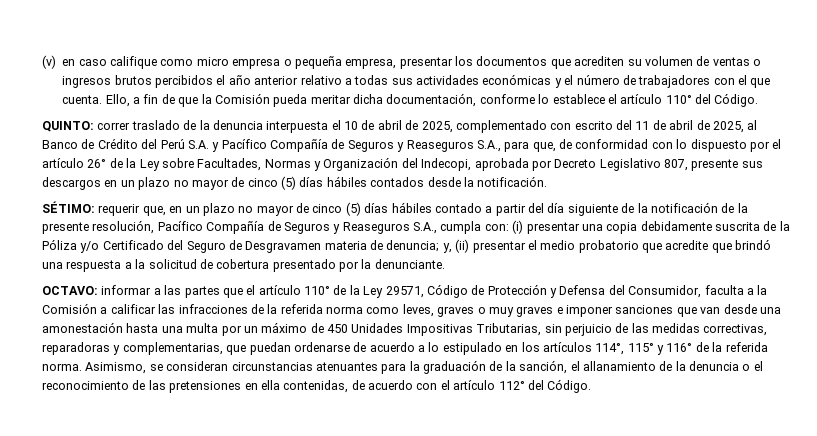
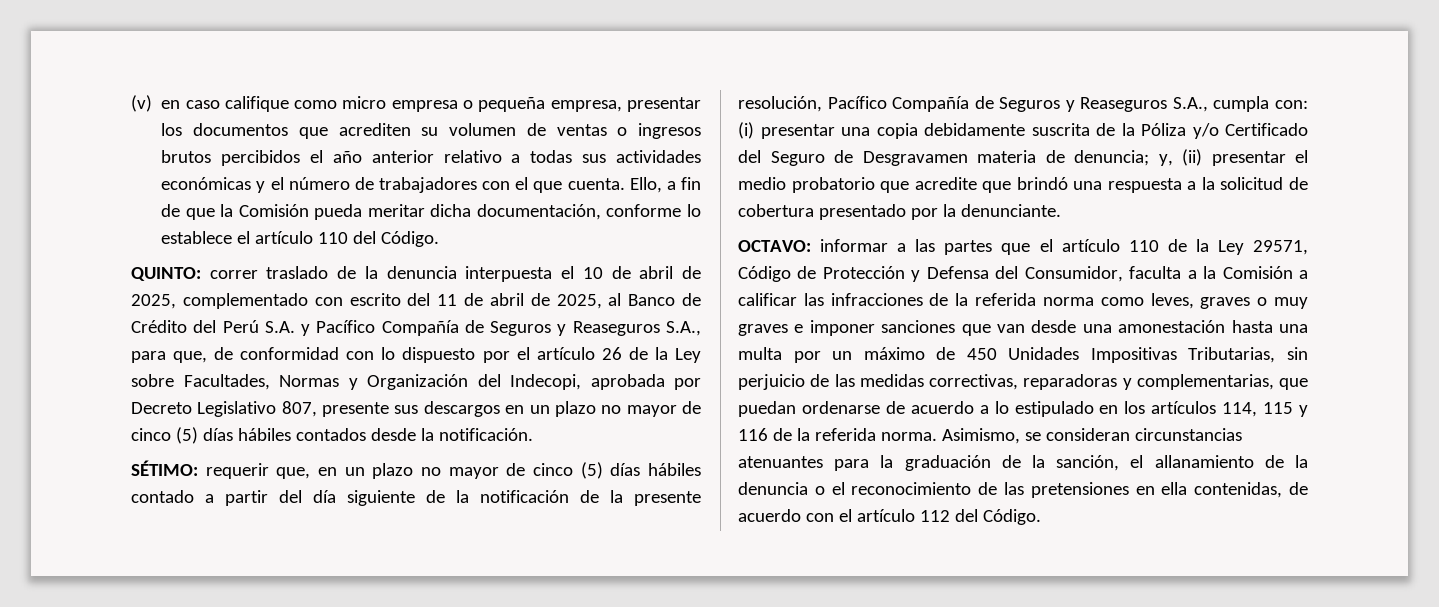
- Ello, a fin de que la Comisión pueda meritar dicha documentación, conforme lo establece el artículo 110° del Código.
+ Ello, a fin de que la Comisión pueda meritar dicha documentación, conforme lo establece el artículo 110 del Código.
- correr traslado de la denuncia interpuesta el 10 de abril de 2025, complementado con escrito del 11 de abril de 2025, al Banco de Crédito del Perú S.A. y Pacífico Compañía de Seguros y Reaseguros S.A., para que, de conformidad con lo dispuesto por el artículo 26° de la Ley sobre Facultades, Normas y Organización del Indecopi, aprobada por Decreto Legislativo 807, presente sus descargos en un plazo no mayor de cinco (5) días hábiles contados desde la notificación.
+ correr traslado de la denuncia interpuesta el 10 de abril de 2025, complementado con escrito del 11 de abril de 2025, al Banco de Crédito del Perú S.A. y Pacífico Compañía de Seguros y Reaseguros S.A., para que, de conformidad con lo dispuesto por el artículo 26 de la Ley sobre Facultades, Normas y Organización del Indecopi, aprobada por Decreto Legislativo 807, presente sus descargos en un plazo no mayor de cinco (5) días hábiles contados desde la notificación.
- informar a las partes que el artículo 110° de la Ley 29571, Código de Protección y Defensa del Consumidor, faculta a la Comisión a calificar las infracciones de la referida norma como leves, graves o muy graves e imponer sanciones que van desde una amonestación hasta una multa por un máximo de 450 Unidades Impositivas Tributarias, sin perjuicio de las medidas correctivas, reparadoras y complementarias, que puedan ordenarse de acuerdo a lo estipulado en los artículos 114°, 115° y 116° de la referida norma.
+ informar a las partes que el artículo 110 de la Ley 29571, Código de Protección y Defensa del Consumidor, faculta a la Comisión a calificar las infracciones de la referida norma como leves, graves o muy graves e imponer sanciones que van desde una amonestación hasta una multa por un máximo de 450 Unidades Impositivas Tributarias, sin perjuicio de las medidas correctivas, reparadoras y complementarias, que puedan ordenarse de acuerdo a lo estipulado en los artículos 114, 115 y 116 de la referida norma.
- Asimismo, se consideran circunstancias atenuantes para la graduación de la sanción, el allanamiento de la denuncia o el reconocimiento de las pretensiones en ella contenidas, de acuerdo con el artículo 112° del Código.
+ Asimismo, se consideran circunstancias atenuantes para la graduación de la sanción, el allanamiento de la denuncia o el reconocimiento de las pretensiones en ella contenidas, de acuerdo con el artículo 112 del Código.

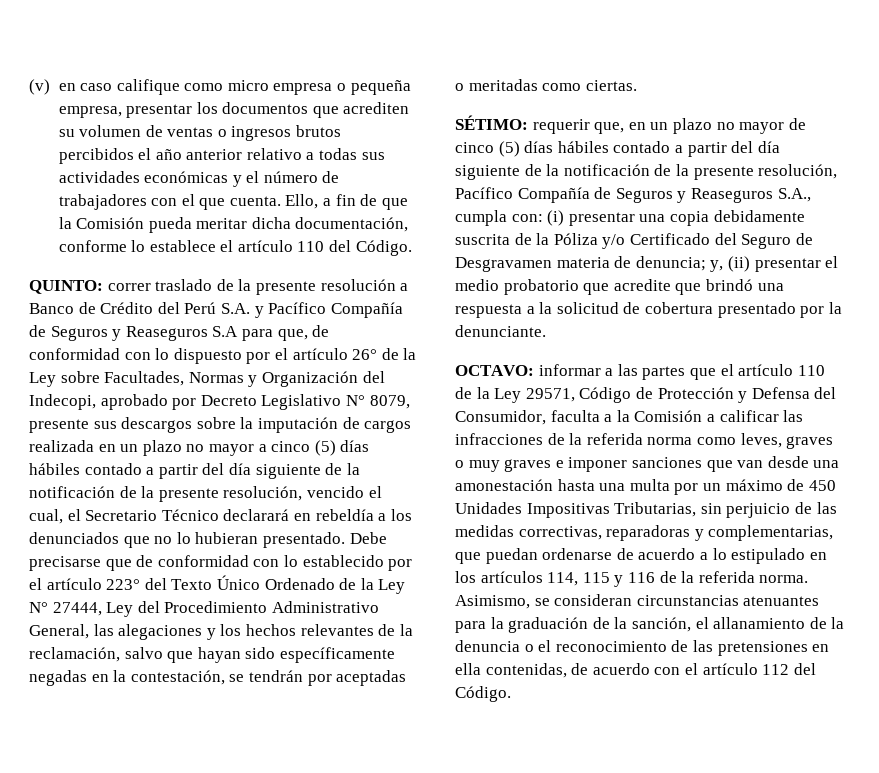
- QUINTO: correr traslado de la denuncia interpuesta el 10 de abril de 2025, complementado con escrito del 11 de abril de 2025, al Banco de Crédito del Perú S.A. y Pacífico Compañía de Seguros y Reaseguros S.A., para que, de conformidad con lo dispuesto por el artículo 26 de la Ley sobre Facultades, Normas y Organización del Indecopi, aprobada por Decreto Legislativo 807, presente sus descargos en un plazo no mayor de cinco (5) días hábiles contados desde la notificación.
+ QUINTO: correr traslado de la presente resolución a Banco de Crédito del Perú S.A. y Pacífico Compañía de Seguros y Reaseguros S.A para que, de conformidad con lo dispuesto por el artículo 26° de la Ley sobre Facultades, Normas y Organización del Indecopi, aprobado por Decreto Legislativo N° 8079, presente sus descargos sobre la imputación de cargos realizada en un plazo no mayor a cinco (5) días hábiles contado a partir del día siguiente de la notificación de la presente resolución, vencido el cual, el Secretario Técnico declarará en rebeldía a los denunciados que no lo hubieran presentado. Debe precisarse que de conformidad con lo establecido por el artículo 223° del Texto Único Ordenado de la Ley N° 27444, Ley del Procedimiento Administrativo General, las alegaciones y los hechos relevantes de la reclamación, salvo que hayan sido específicamente negadas en la contestación, se tendrán por aceptadas o meritadas como ciertas.

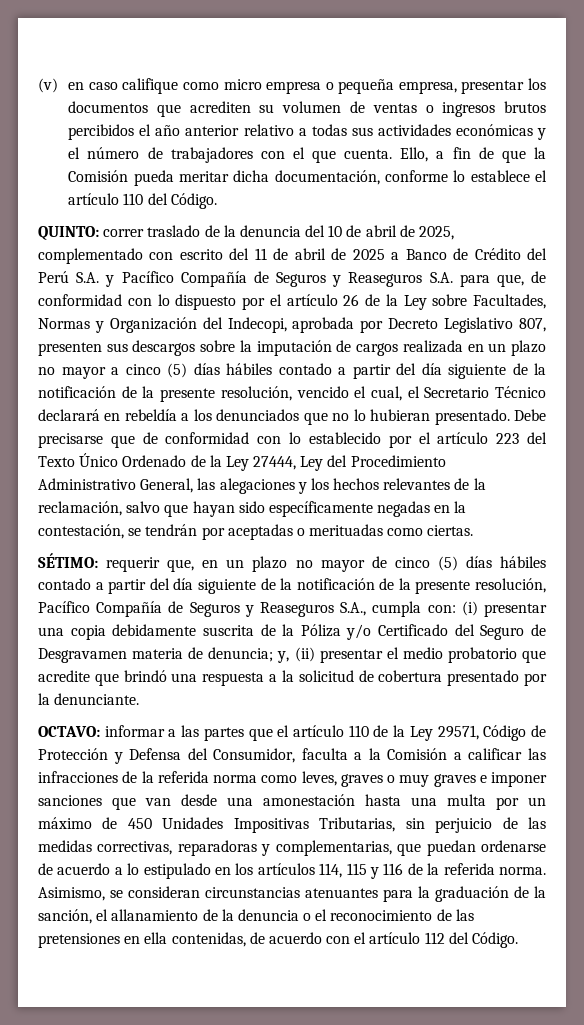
- correr traslado de la presente resolución a Banco de Crédito del Perú S.A. y Pacífico Compañía de Seguros y Reaseguros S.A para que, de conformidad con lo dispuesto por el artículo 26° de la Ley sobre Facultades, Normas y Organización del Indecopi, aprobado por Decreto Legislativo N° 8079, presente sus descargos sobre la imputación de cargos realizada en un plazo no mayor a cinco (5) días hábiles contado a partir del día siguiente de la notificación de la presente resolución, vencido el cual, el Secretario Técnico declarará en rebeldía a los denunciados que no lo hubieran presentado.
+ correr traslado de la denuncia del 10 de abril de 2025, complementado con escrito del 11 de abril de 2025 a Banco de Crédito del Perú S.A. y Pacífico Compañía de Seguros y Reaseguros S.A. para que, de conformidad con lo dispuesto por el artículo 26 de la Ley sobre Facultades, Normas y Organización del Indecopi, aprobada por Decreto Legislativo 807, presenten sus descargos sobre la imputación de cargos realizada en un plazo no mayor a cinco (5) días hábiles contado a partir del día siguiente de la notificación de la presente resolución, vencido el cual, el Secretario Técnico declarará en rebeldía a los denunciados que no lo hubieran presentado.
- Debe precisarse que de conformidad con lo establecido por el artículo 223° del Texto Único Ordenado de la Ley N° 27444, Ley del Procedimiento Administrativo General, las alegaciones y los hechos relevantes de la reclamación, salvo que hayan sido específicamente negadas en la contestación, se tendrán por aceptadas o meritadas como ciertas.
+ Debe precisarse que de conformidad con lo establecido por el artículo 223 del Texto Único Ordenado de la Ley 27444, Ley del Procedimiento Administrativo General, las alegaciones y los hechos relevantes de la reclamación, salvo que hayan sido específicamente negadas en la contestación, se tendrán por aceptadas o merituadas como ciertas.

